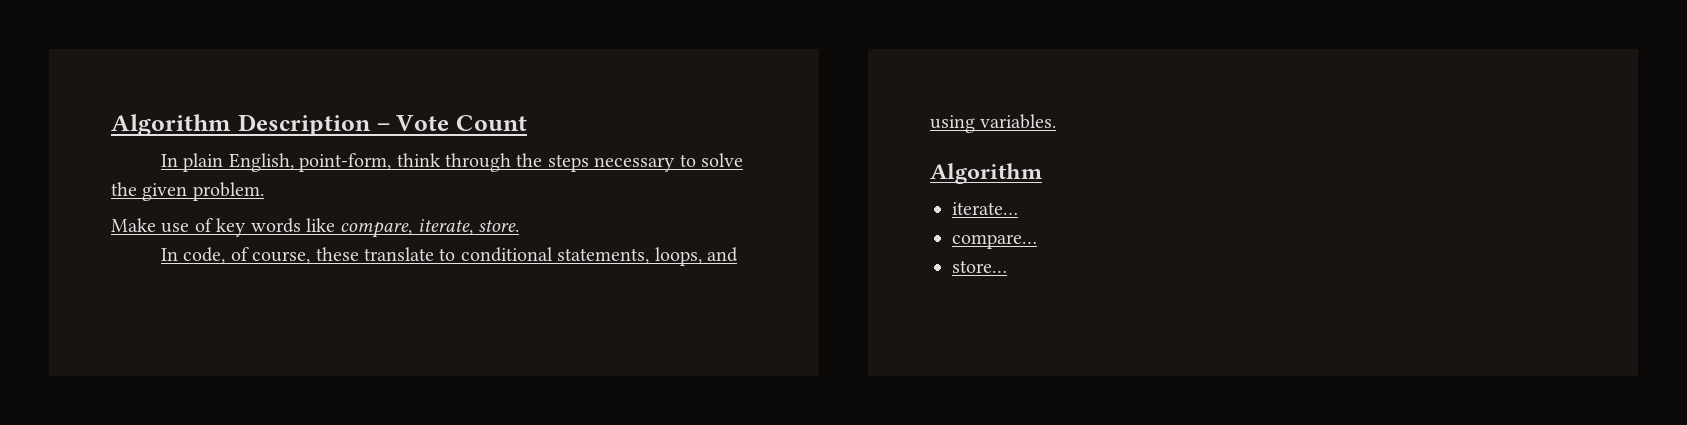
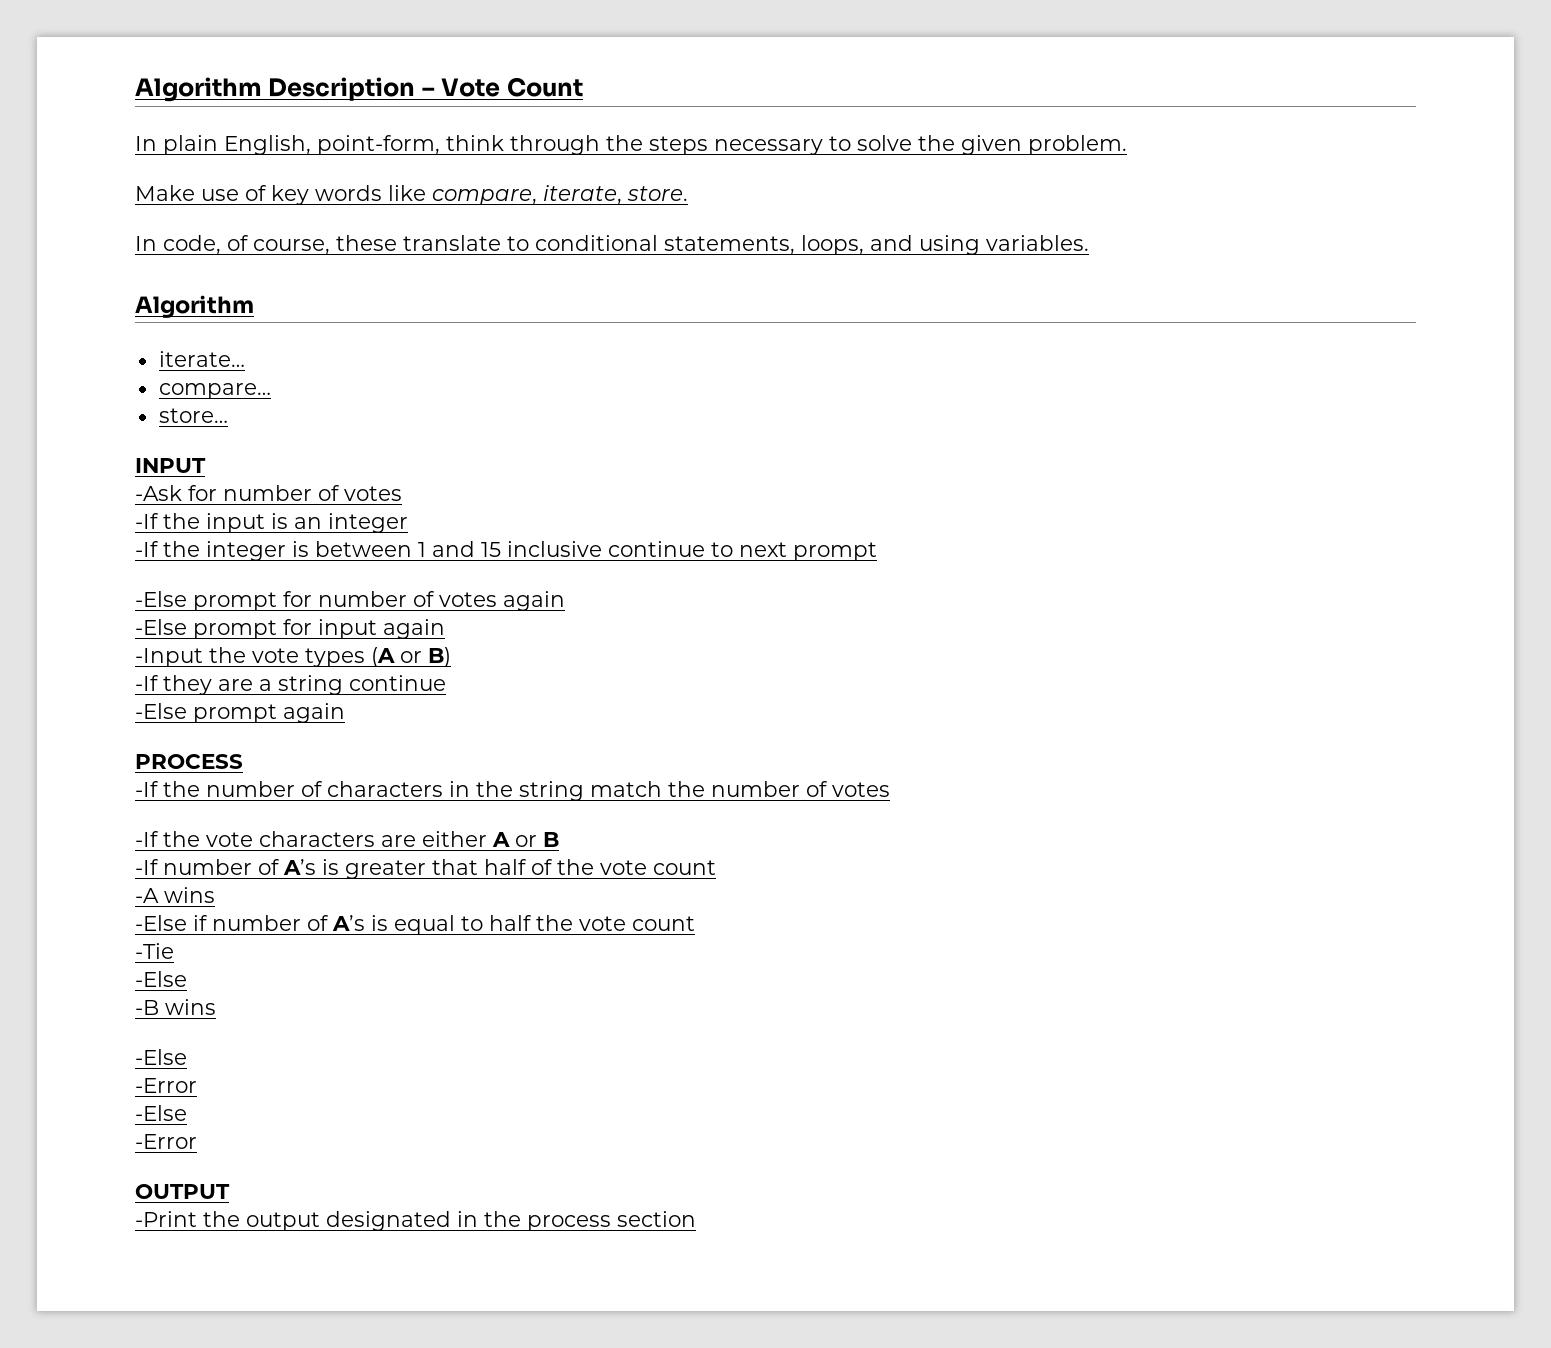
+ INPUT
+ -Ask for number of votes
+ -If the input is an integer
+ -If the integer is between 1 and 15 inclusive continue to next prompt
+ -Else prompt for number of votes again
+ -Else prompt for input again
+ -Input the vote types (A or B)
+ -If they are a string continue
+ -Else prompt again
+ PROCESS
+ -If the number of characters in the string match the number of votes
+ -If the vote characters are either A or B
+ -If number of A’s is greater that half of the vote count
+ -A wins
+ -Else if number of A’s is equal to half the vote count
+ -Tie
+ -Else
+ -B wins
+ -Else
+ -Error
+ -Else
+ -Error
+ OUTPUT
+ -Print the output designated in the process section

